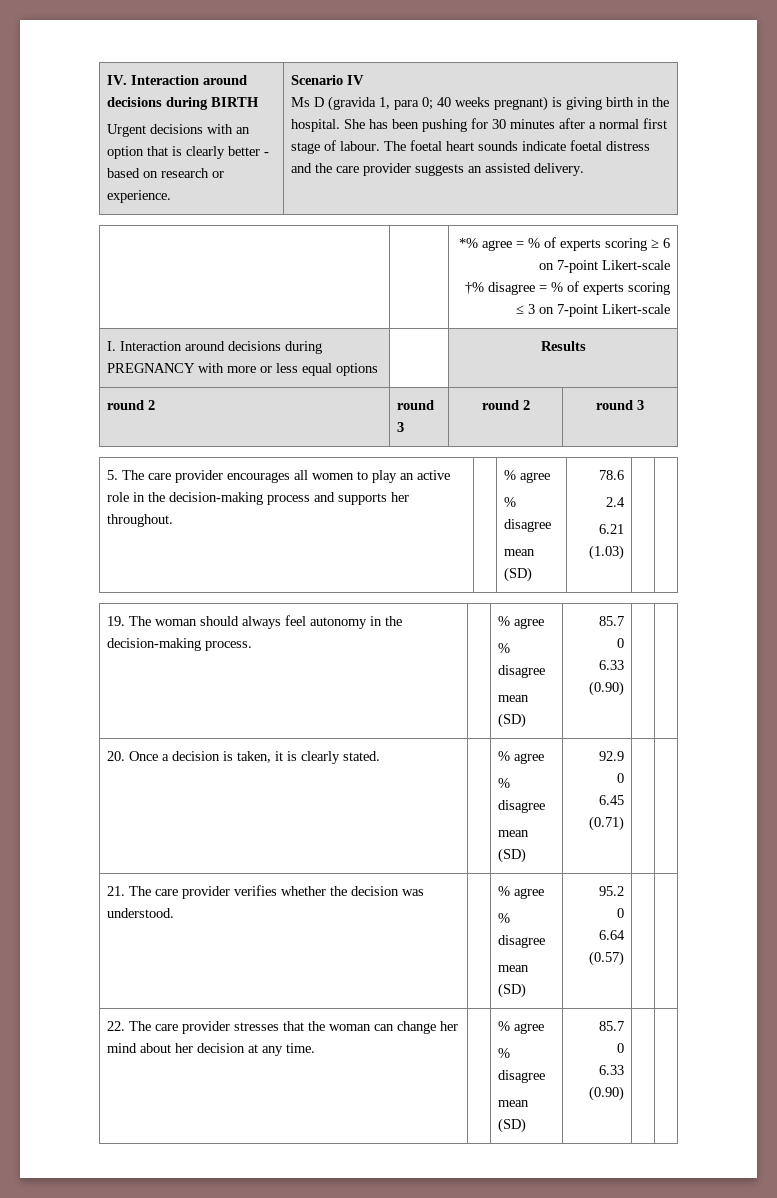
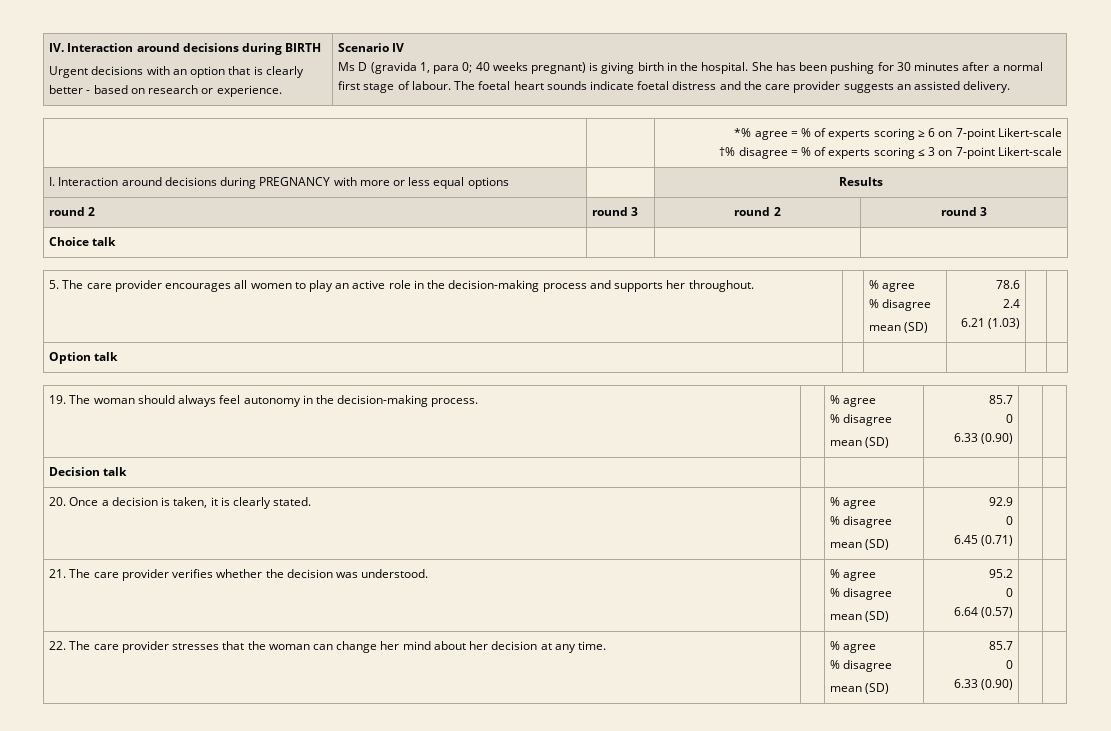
+ Choice talk | | |
+ Option talk | | | | |
+ Decision talk | | | | |

